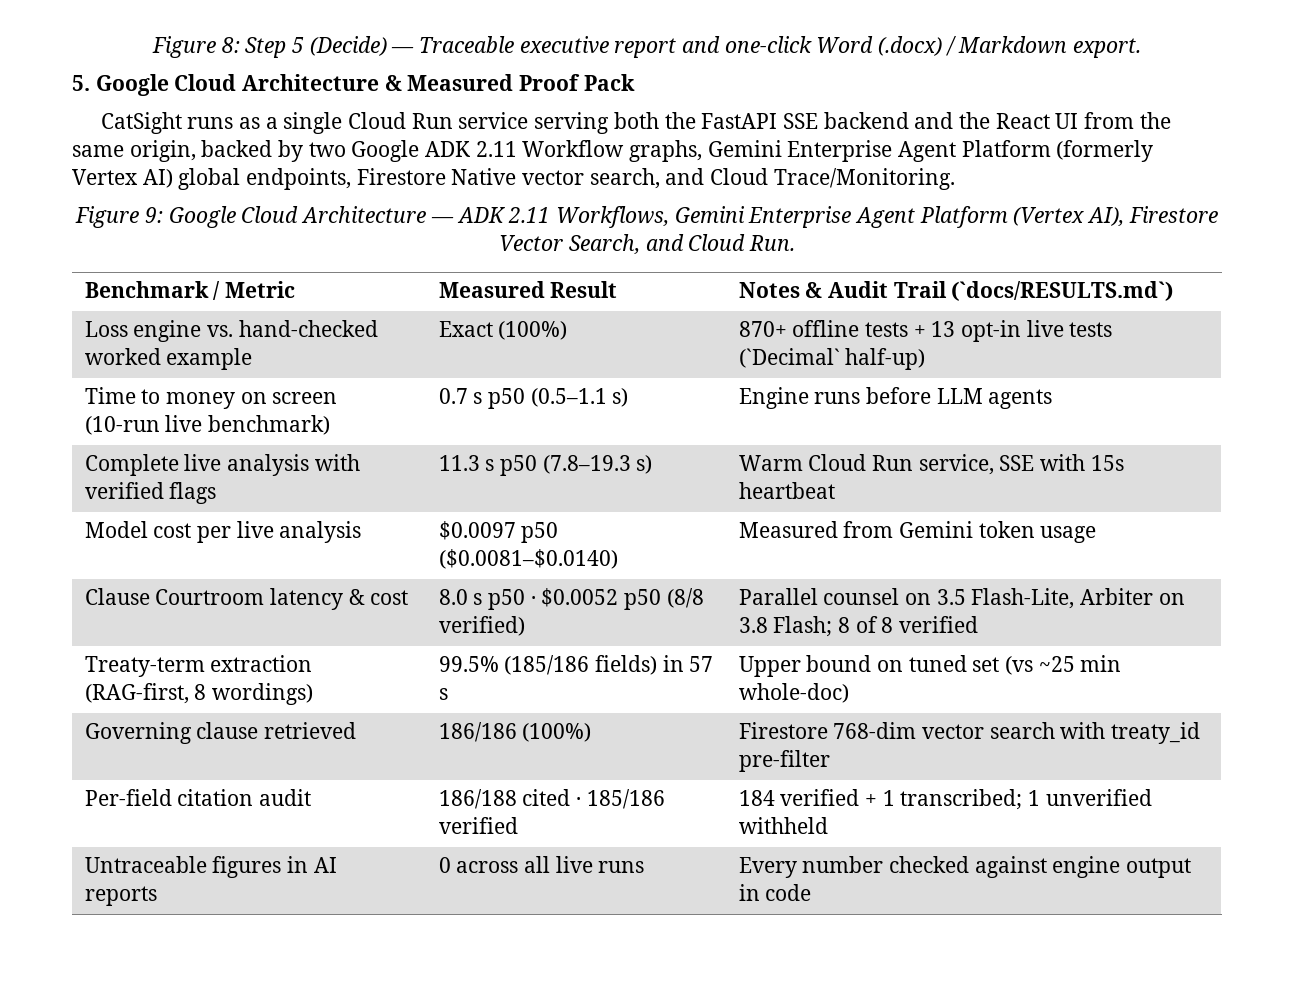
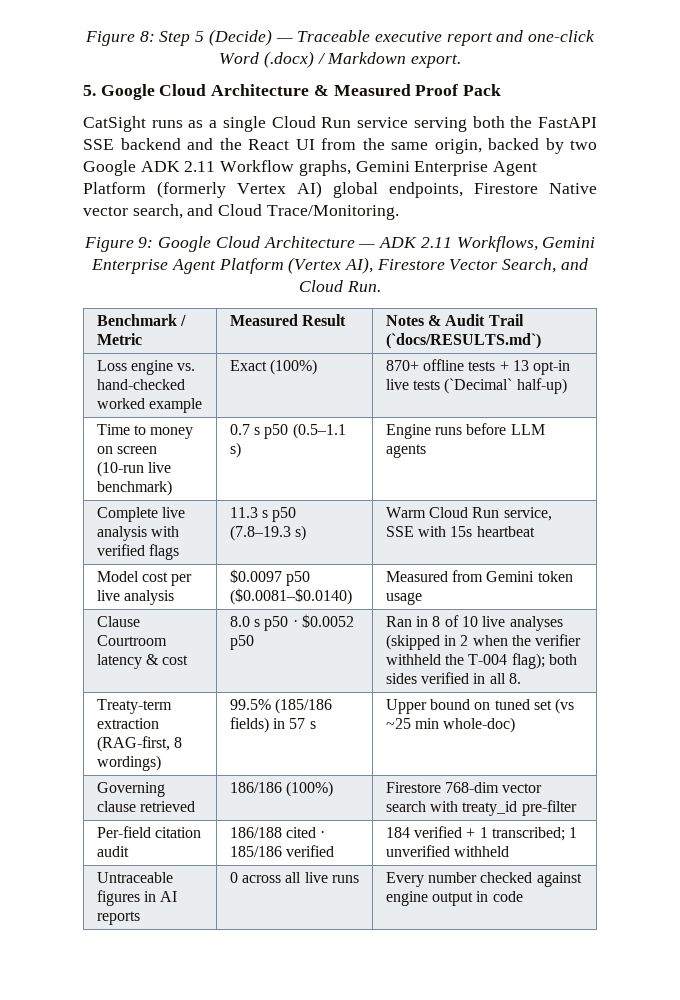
- Clause Courtroom latency & cost | 8.0 s p50 · $0.0052 p50 (8/8 verified) | Parallel counsel on 3.5 Flash-Lite, Arbiter on 3.8 Flash; 8 of 8 verified
+ Clause Courtroom latency & cost | 8.0 s p50 · $0.0052 p50 | Ran in 8 of 10 live analyses (skipped in 2 when the verifier withheld the T-004 flag); both sides verified in all 8.

